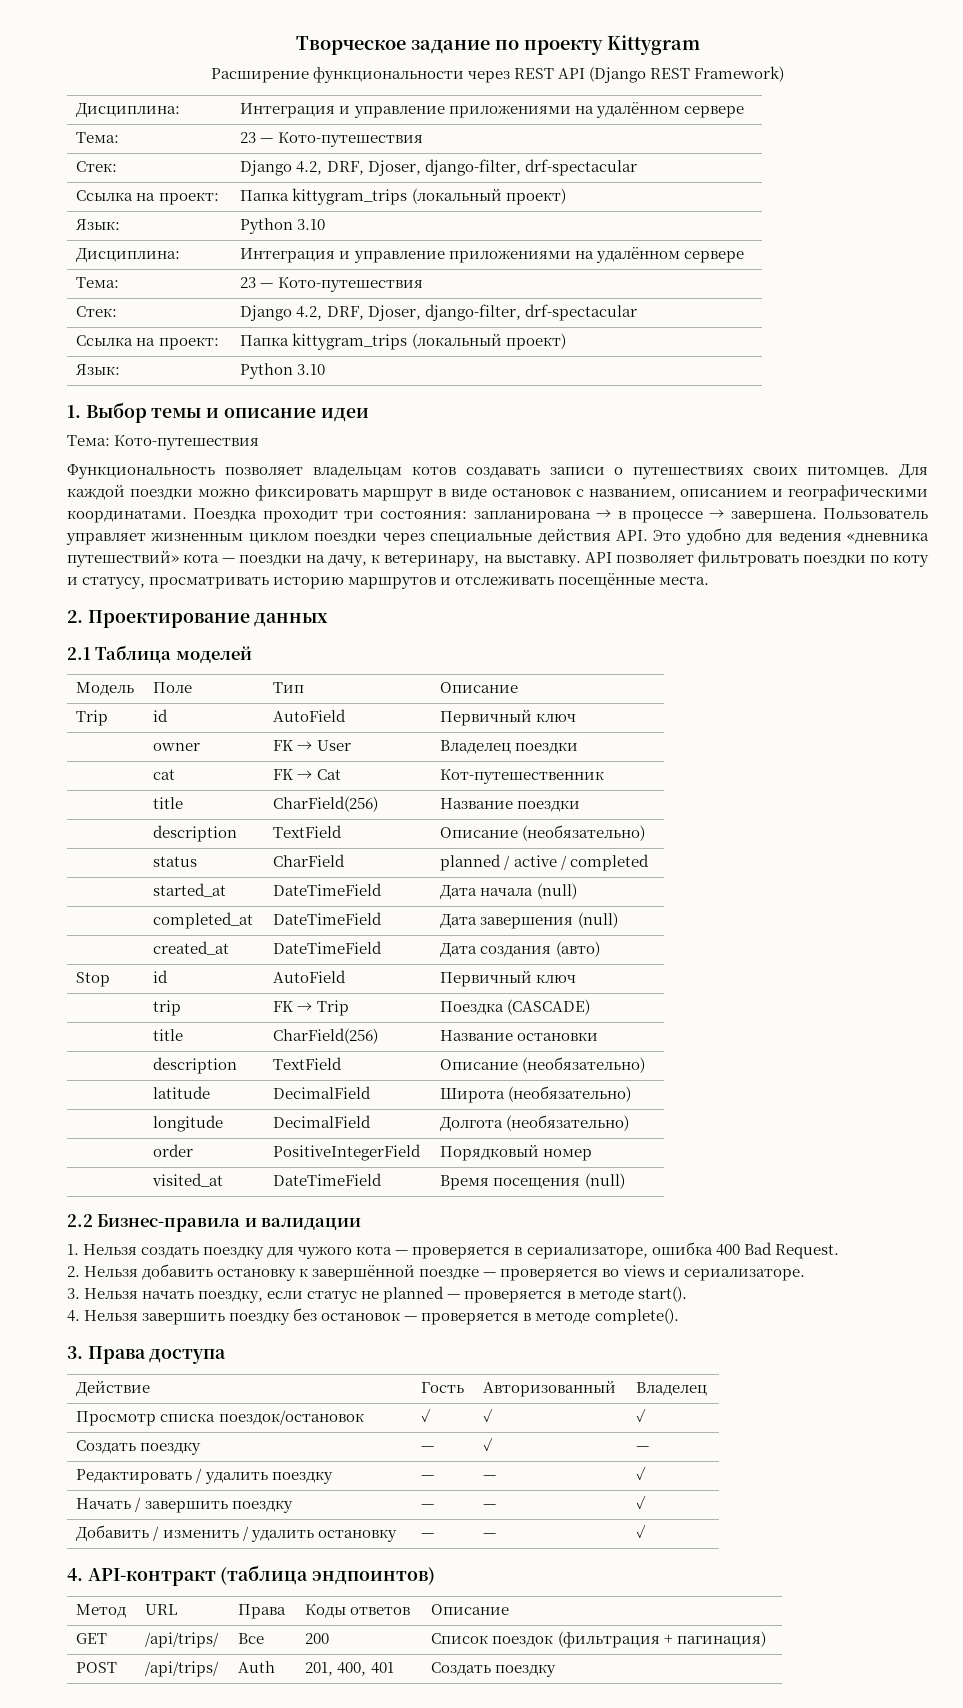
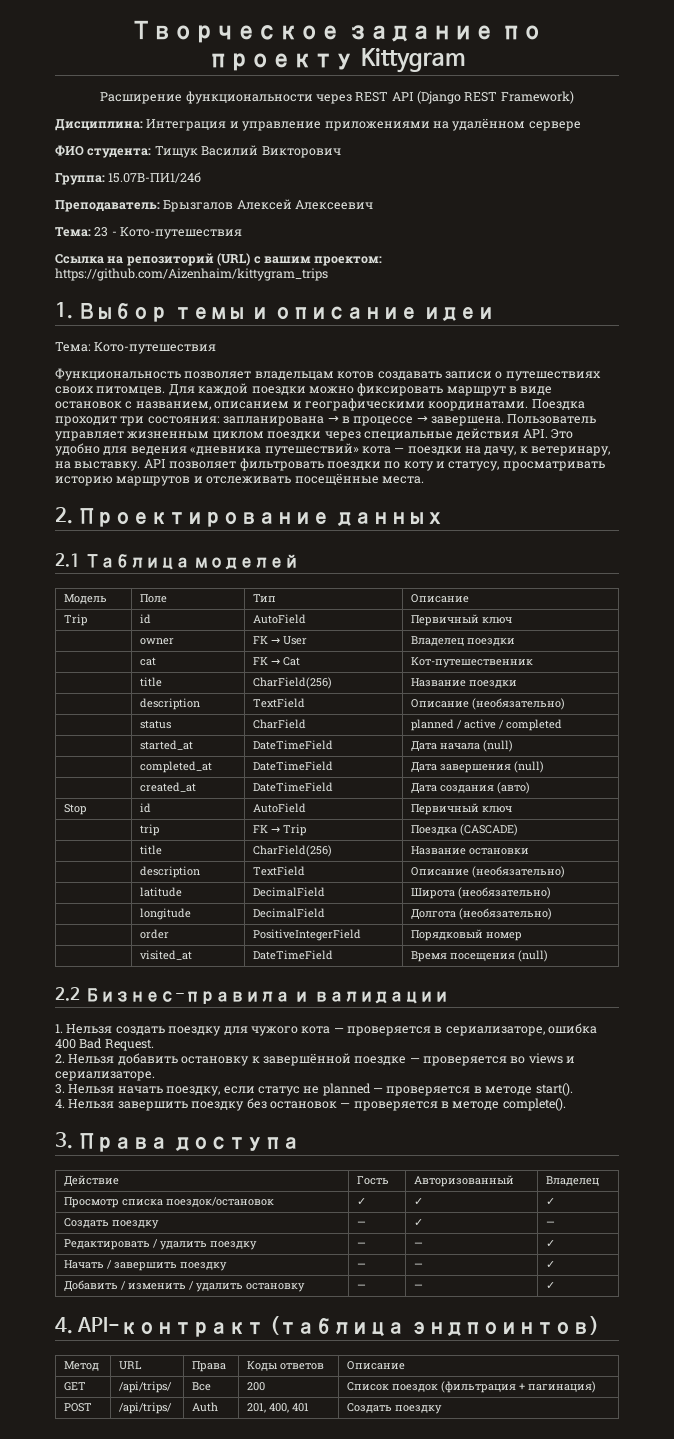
  Расширение функциональности через REST API (Django REST Framework)
- Дисциплина: | Интеграция и управление приложениями на удалённом сервере
- Тема: | 23 — Кото-путешествия
- Стек: | Django 4.2, DRF, Djoser, django-filter, drf-spectacular
- Ссылка на проект: | Папка kittygram_trips (локальный проект)
- Язык: | Python 3.10
- Дисциплина: | Интеграция и управление приложениями на удалённом сервере
- Тема: | 23 — Кото-путешествия
- Стек: | Django 4.2, DRF, Djoser, django-filter, drf-spectacular
- Ссылка на проект: | Папка kittygram_trips (локальный проект)
- Язык: | Python 3.10
+ Дисциплина: Интеграция и управление приложениями на удалённом сервере
+ ФИО студента: Тищук Василий Викторович
+ Группа: 15.07В-ПИ1/24б
+ Преподаватель: Брызгалов Алексей Алексеевич
+ Тема: 23 - Кото-путешествия
+ Ссылка на репозиторий (URL) с вашим проектом: https://github.com/Aizenhaim/kittygram_trips

